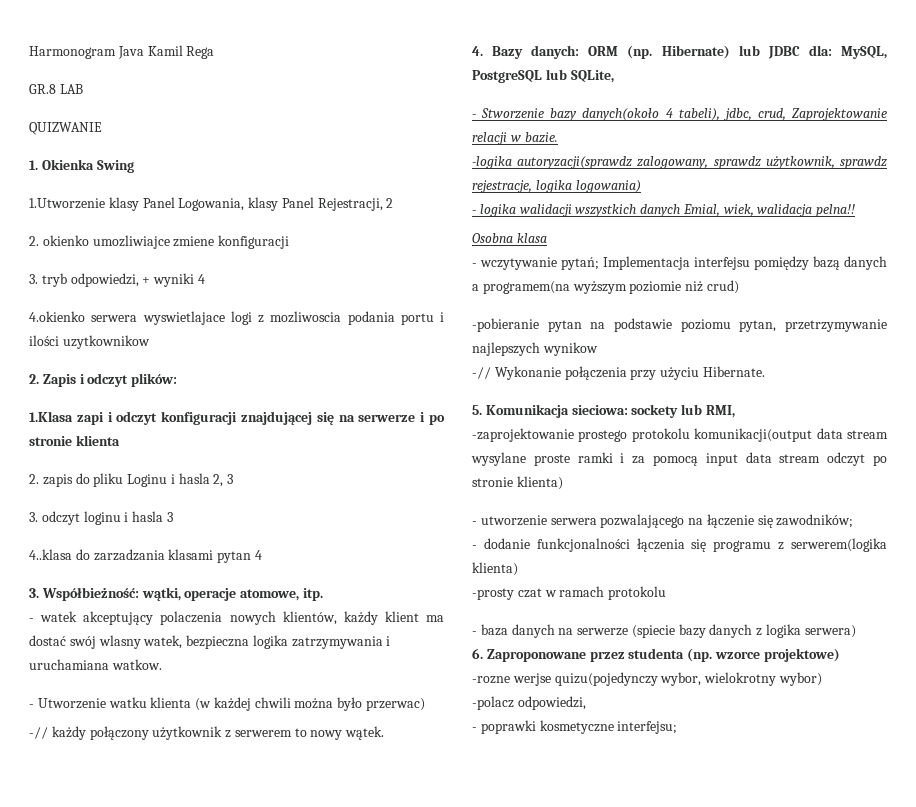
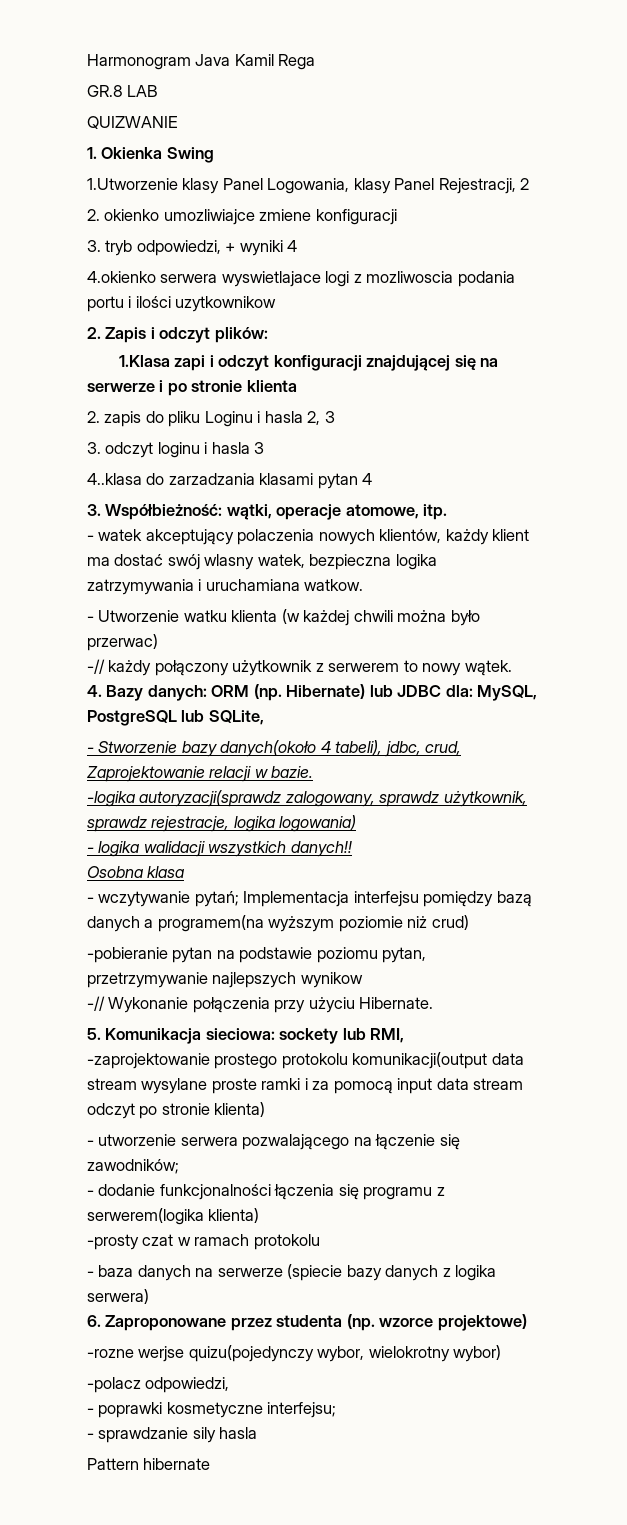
- - logika walidacji wszystkich danych Emial, wiek, walidacja pelna!!
+ - logika walidacji wszystkich danych!!
+ - sprawdzanie sily hasla
+ Pattern hibernate

